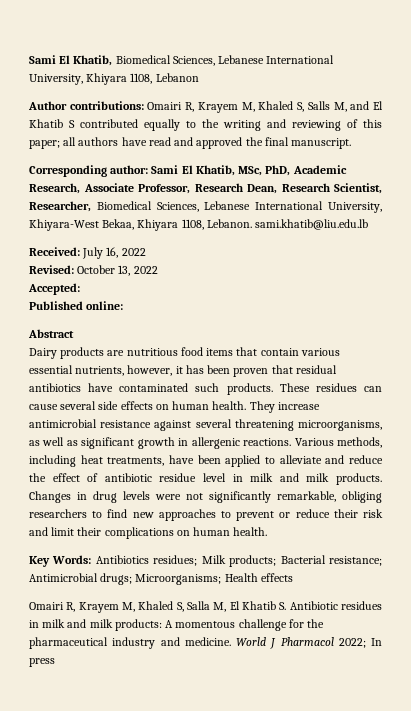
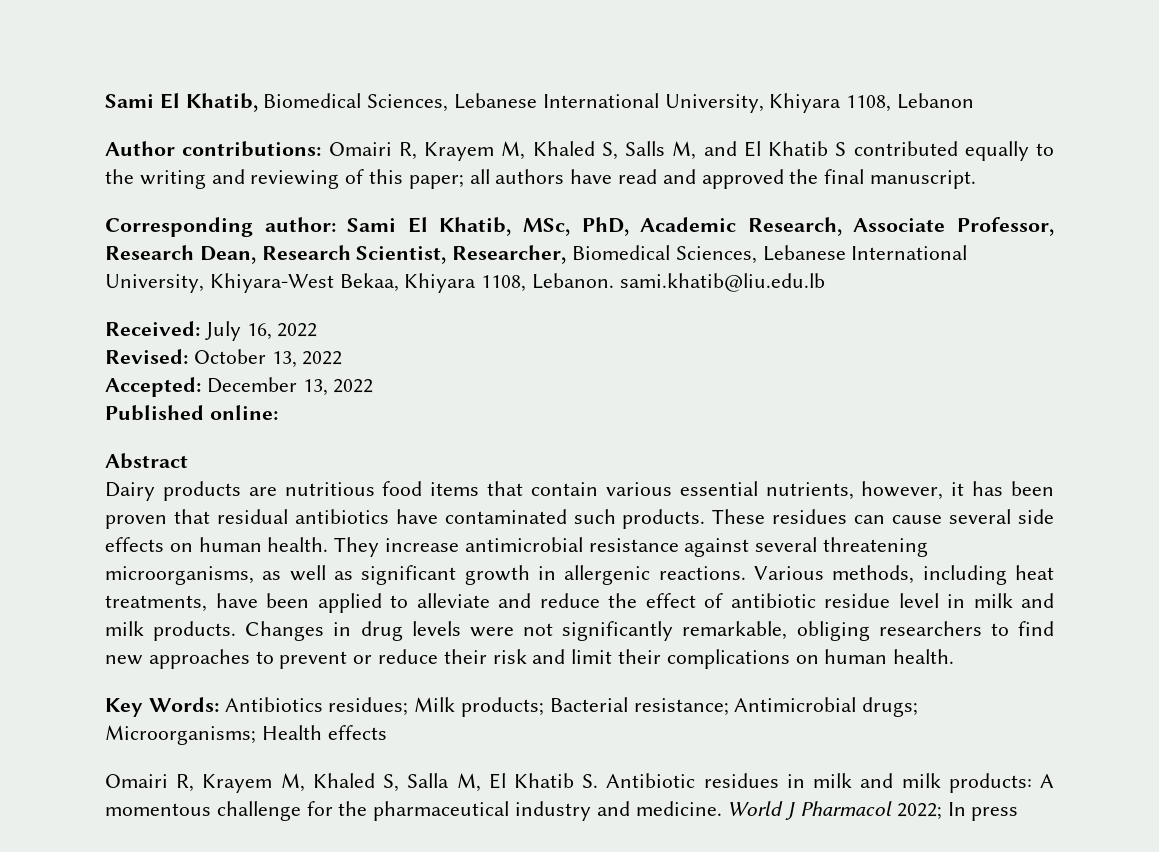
- Accepted:
+ Accepted: December 13, 2022

